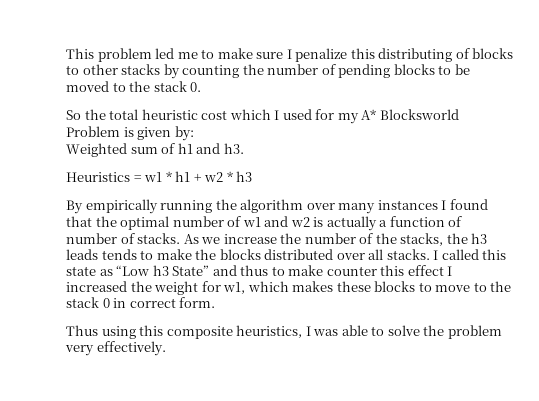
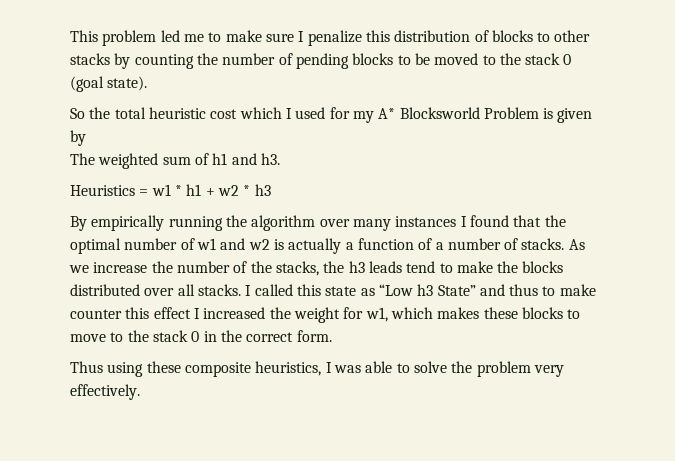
- This problem led me to make sure I penalize this distributing of blocks to other stacks by counting the number of pending blocks to be moved to the stack 0.
+ This problem led me to make sure I penalize this distribution of blocks to other stacks by counting the number of pending blocks to be moved to the stack 0 (goal state).
- So the total heuristic cost which I used for my A* Blocksworld Problem is given by:
- Weighted sum of h1 and h3.
+ So the total heuristic cost which I used for my A* Blocksworld Problem is given by
+ The weighted sum of h1 and h3.
- By empirically running the algorithm over many instances I found that the optimal number of w1 and w2 is actually a function of number of stacks.
+ By empirically running the algorithm over many instances I found that the optimal number of w1 and w2 is actually a function of a number of stacks.
- As we increase the number of the stacks, the h3 leads tends to make the blocks distributed over all stacks.
+ As we increase the number of the stacks, the h3 leads tend to make the blocks distributed over all stacks.
- I called this state as “Low h3 State” and thus to make counter this effect I increased the weight for w1, which makes these blocks to move to the stack 0 in correct form.
+ I called this state as “Low h3 State” and thus to make counter this effect I increased the weight for w1, which makes these blocks to move to the stack 0 in the correct form.
- Thus using this composite heuristics, I was able to solve the problem very effectively.
+ Thus using these composite heuristics, I was able to solve the problem very effectively.

